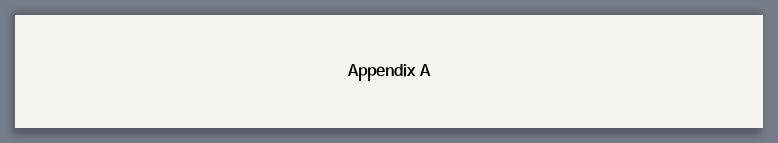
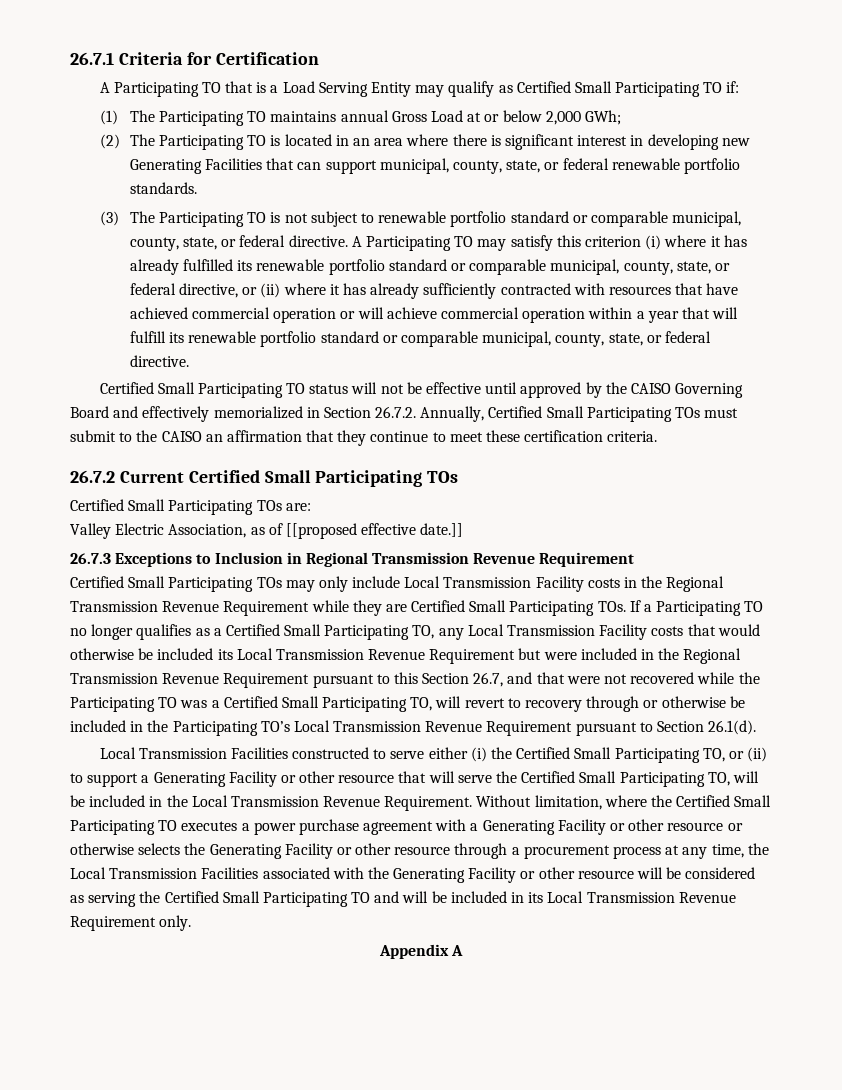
+ 26.7.1 Criteria for Certification
+ A Participating TO that is a Load Serving Entity may qualify as Certified Small Participating TO if:
+ (1) The Participating TO maintains annual Gross Load at or below 2,000 GWh;
+ (2) The Participating TO is located in an area where there is significant interest in developing new Generating Facilities that can support municipal, county, state, or federal renewable portfolio standards.
+ (3) The Participating TO is not subject to renewable portfolio standard or comparable municipal, county, state, or federal directive. A Participating TO may satisfy this criterion (i) where it has already fulfilled its renewable portfolio standard or comparable municipal, county, state, or federal directive, or (ii) where it has already sufficiently contracted with resources that have achieved commercial operation or will achieve commercial operation within a year that will fulfill its renewable portfolio standard or comparable municipal, county, state, or federal directive.
+ Certified Small Participating TO status will not be effective until approved by the CAISO Governing Board and effectively memorialized in Section 26.7.2. Annually, Certified Small Participating TOs must submit to the CAISO an affirmation that they continue to meet these certification criteria.
+ 26.7.2 Current Certified Small Participating TOs
+ Certified Small Participating TOs are:
+ Valley Electric Association, as of [[proposed effective date.]]
+ 26.7.3 Exceptions to Inclusion in Regional Transmission Revenue Requirement
+ Certified Small Participating TOs may only include Local Transmission Facility costs in the Regional Transmission Revenue Requirement while they are Certified Small Participating TOs. If a Participating TO no longer qualifies as a Certified Small Participating TO, any Local Transmission Facility costs that would otherwise be included its Local Transmission Revenue Requirement but were included in the Regional Transmission Revenue Requirement pursuant to this Section 26.7, and that were not recovered while the Participating TO was a Certified Small Participating TO, will revert to recovery through or otherwise be included in the Participating TO’s Local Transmission Revenue Requirement pursuant to Section 26.1(d).
+ Local Transmission Facilities constructed to serve either (i) the Certified Small Participating TO, or (ii) to support a Generating Facility or other resource that will serve the Certified Small Participating TO, will be included in the Local Transmission Revenue Requirement. Without limitation, where the Certified Small Participating TO executes a power purchase agreement with a Generating Facility or other resource or otherwise selects the Generating Facility or other resource through a procurement process at any time, the Local Transmission Facilities associated with the Generating Facility or other resource will be considered as serving the Certified Small Participating TO and will be included in its Local Transmission Revenue Requirement only.

